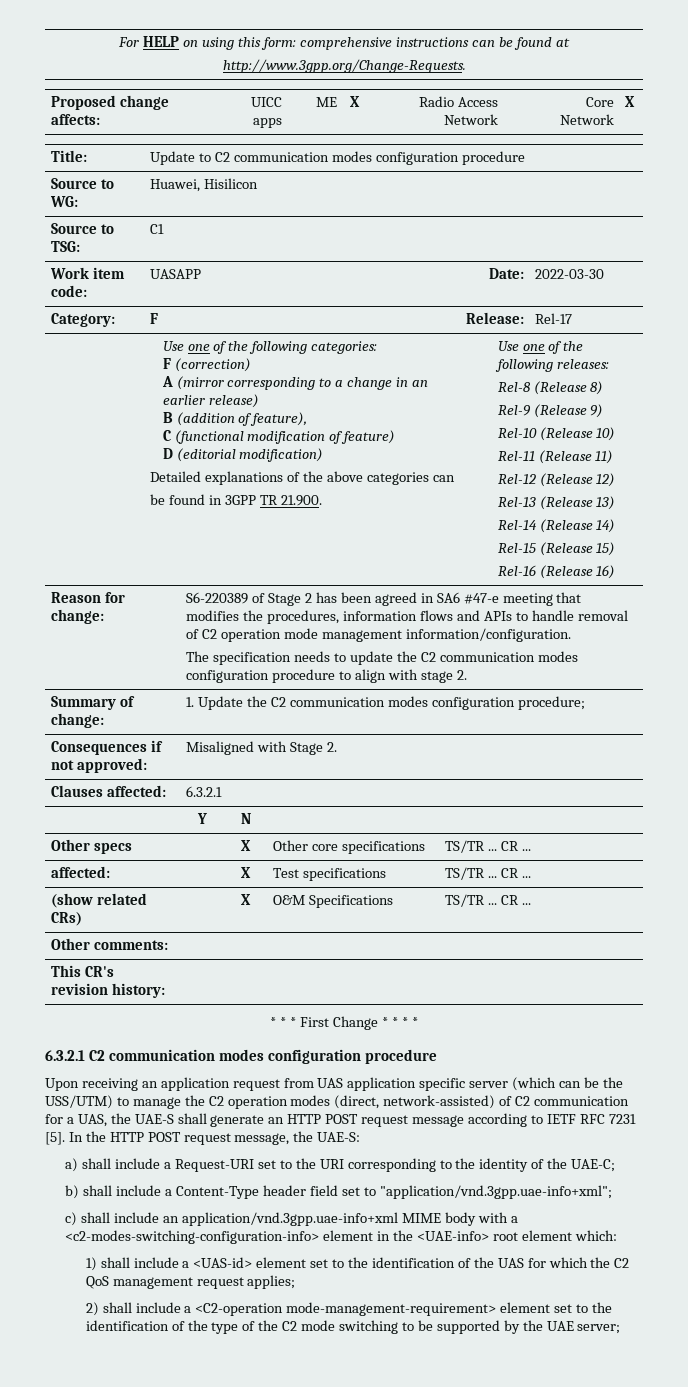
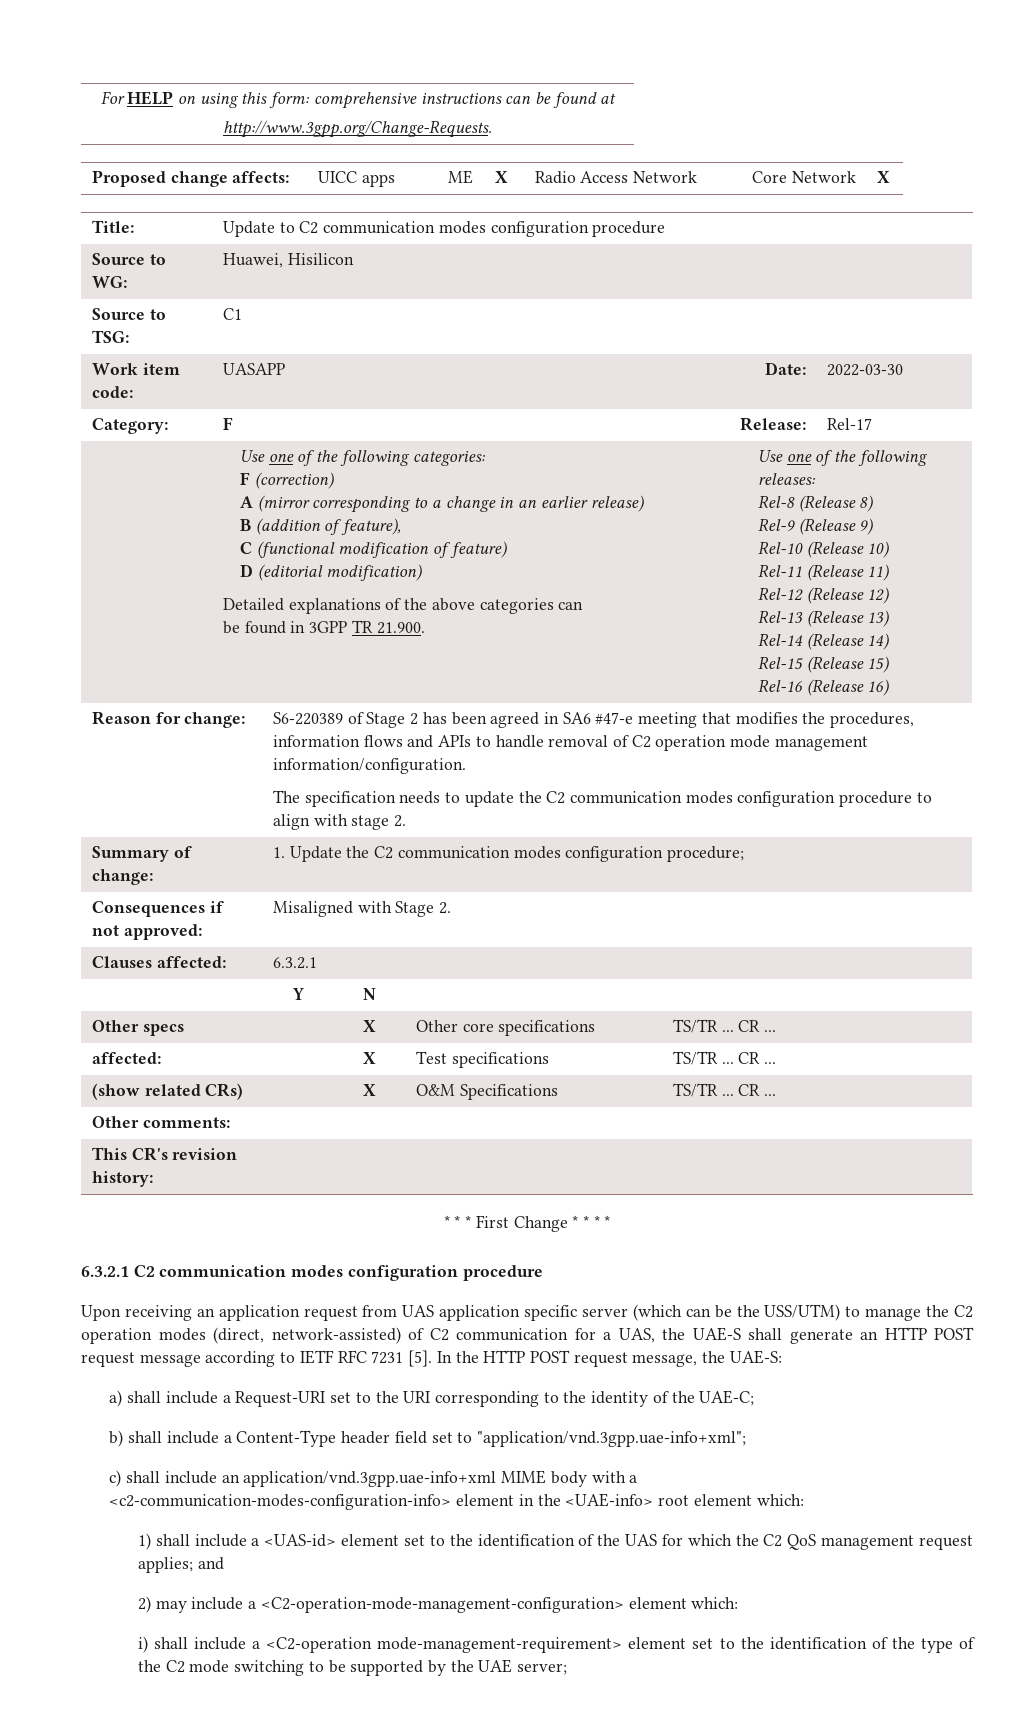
- c) shall include an application/vnd.3gpp.uae-info+xml MIME body with a <c2-modes-switching-configuration-info> element in the <UAE-info> root element which:
+ c) shall include an application/vnd.3gpp.uae-info+xml MIME body with a <c2-communication-modes-configuration-info> element in the <UAE-info> root element which:
- 1) shall include a <UAS-id> element set to the identification of the UAS for which the C2 QoS management request applies;
+ 1) shall include a <UAS-id> element set to the identification of the UAS for which the C2 QoS management request applies; and
- 2) shall include a <C2-operation mode-management-requirement> element set to the identification of the type of the C2 mode switching to be supported by the UAE server;
+ 2) may include a <C2-operation-mode-management-configuration> element which:
+ i) shall include a <C2-operation mode-management-requirement> element set to the identification of the type of the C2 mode switching to be supported by the UAE server;

